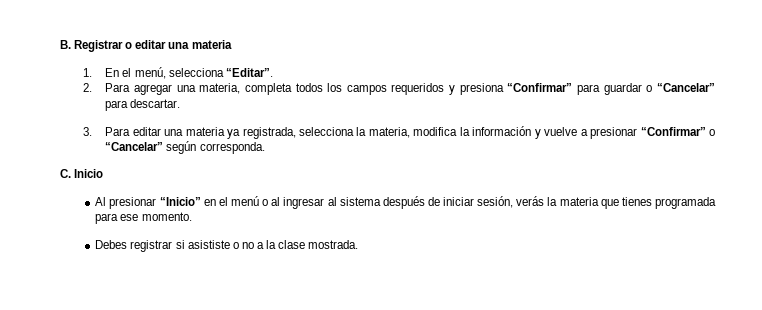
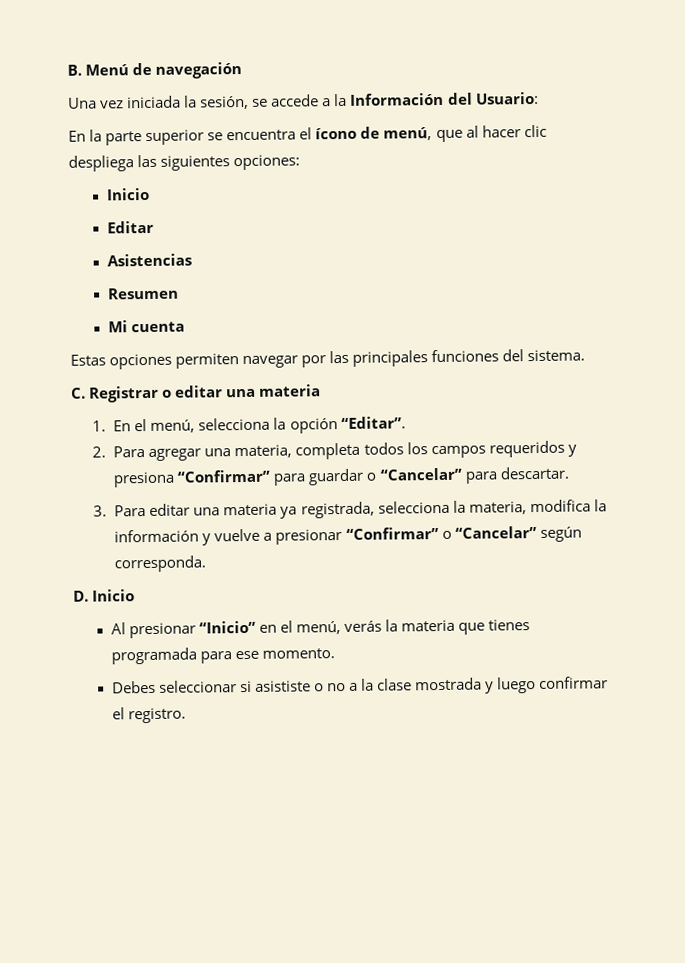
- B. Registrar o editar una materia
+ B. Menú de navegación
+ Una vez iniciada la sesión, se accede a la Información del Usuario:
+ En la parte superior se encuentra el ícono de menú, que al hacer clic despliega las siguientes opciones:
+ Inicio
+ Editar
+ Asistencias
+ Resumen
+ Mi cuenta
+ Estas opciones permiten navegar por las principales funciones del sistema.
+ C. Registrar o editar una materia
- 1. En el menú, selecciona “Editar”.
+ 1. En el menú, selecciona la opción “Editar”.
- C. Inicio
+ D. Inicio
- Al presionar “Inicio” en el menú o al ingresar al sistema después de iniciar sesión, verás la materia que tienes programada para ese momento.
+ Al presionar “Inicio” en el menú, verás la materia que tienes programada para ese momento.
- Debes registrar si asististe o no a la clase mostrada.
+ Debes seleccionar si asististe o no a la clase mostrada y luego confirmar el registro.

